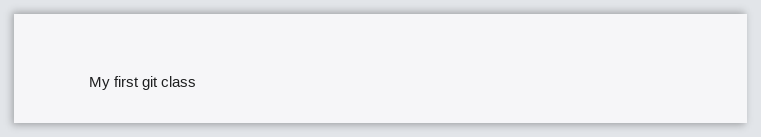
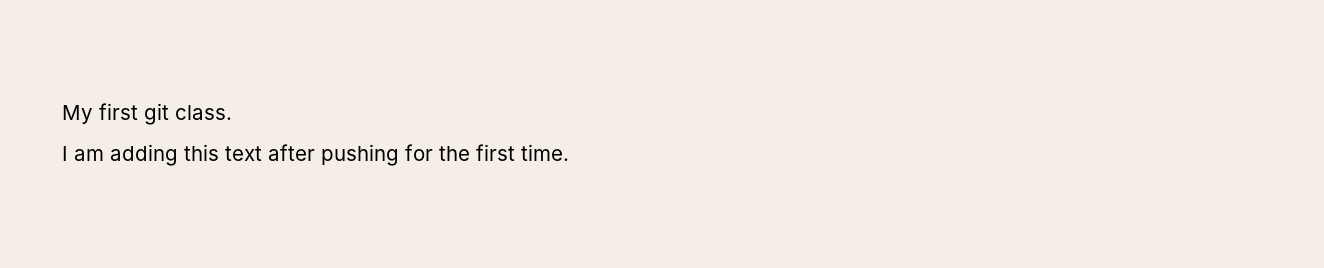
- My first git class
+ My first git class.
+ I am adding this text after pushing for the first time.

